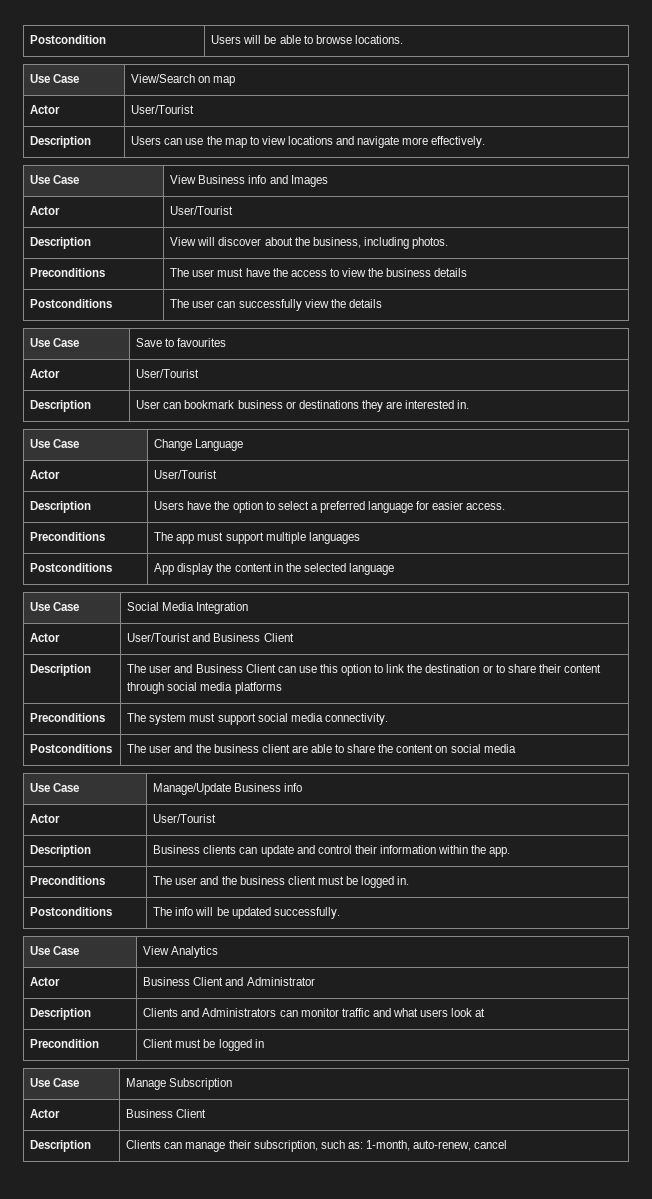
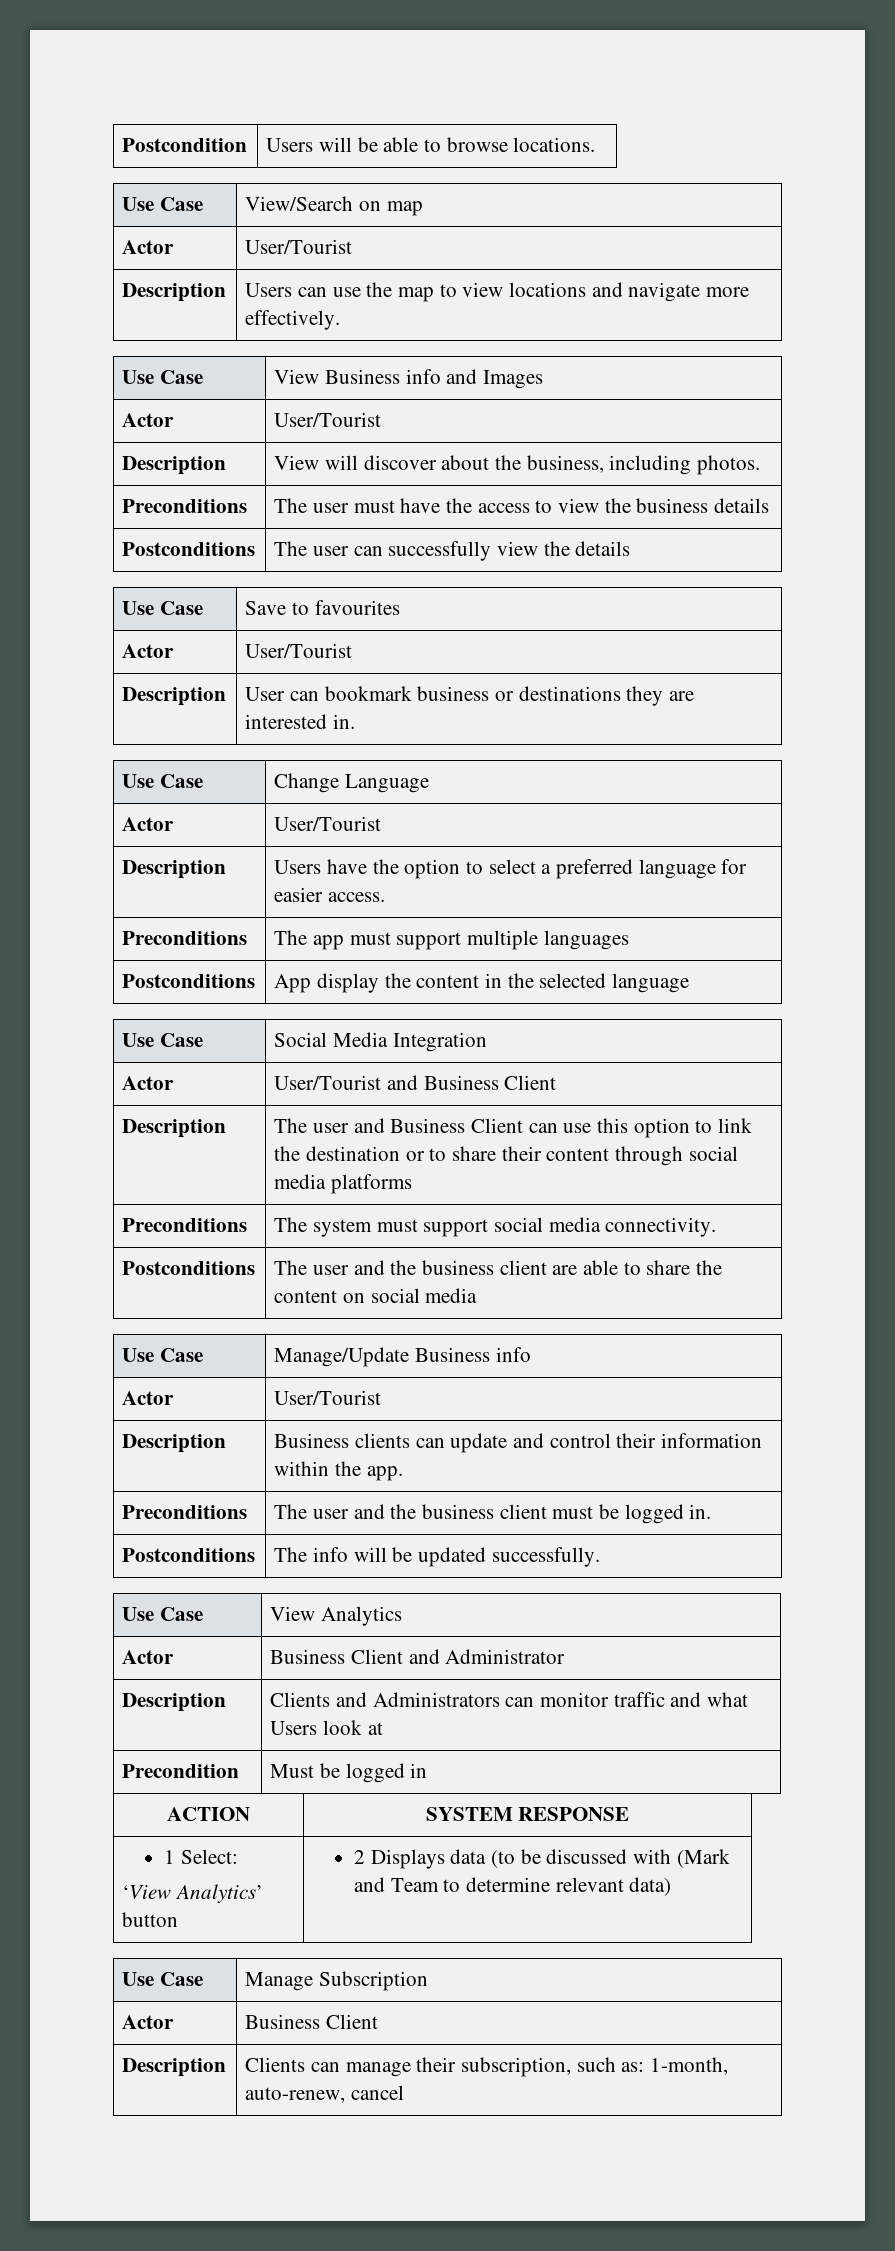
- Description | Clients and Administrators can monitor traffic and what users look at
+ Description | Clients and Administrators can monitor traffic and what Users look at
- Precondition | Client must be logged in
+ Precondition | Must be logged in
+ ACTION | SYSTEM RESPONSE
+ 1 Select:
+ ‘View Analytics’ button | 2 Displays data (to be discussed with (Mark and Team to determine relevant data)

